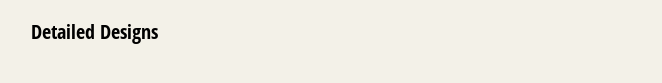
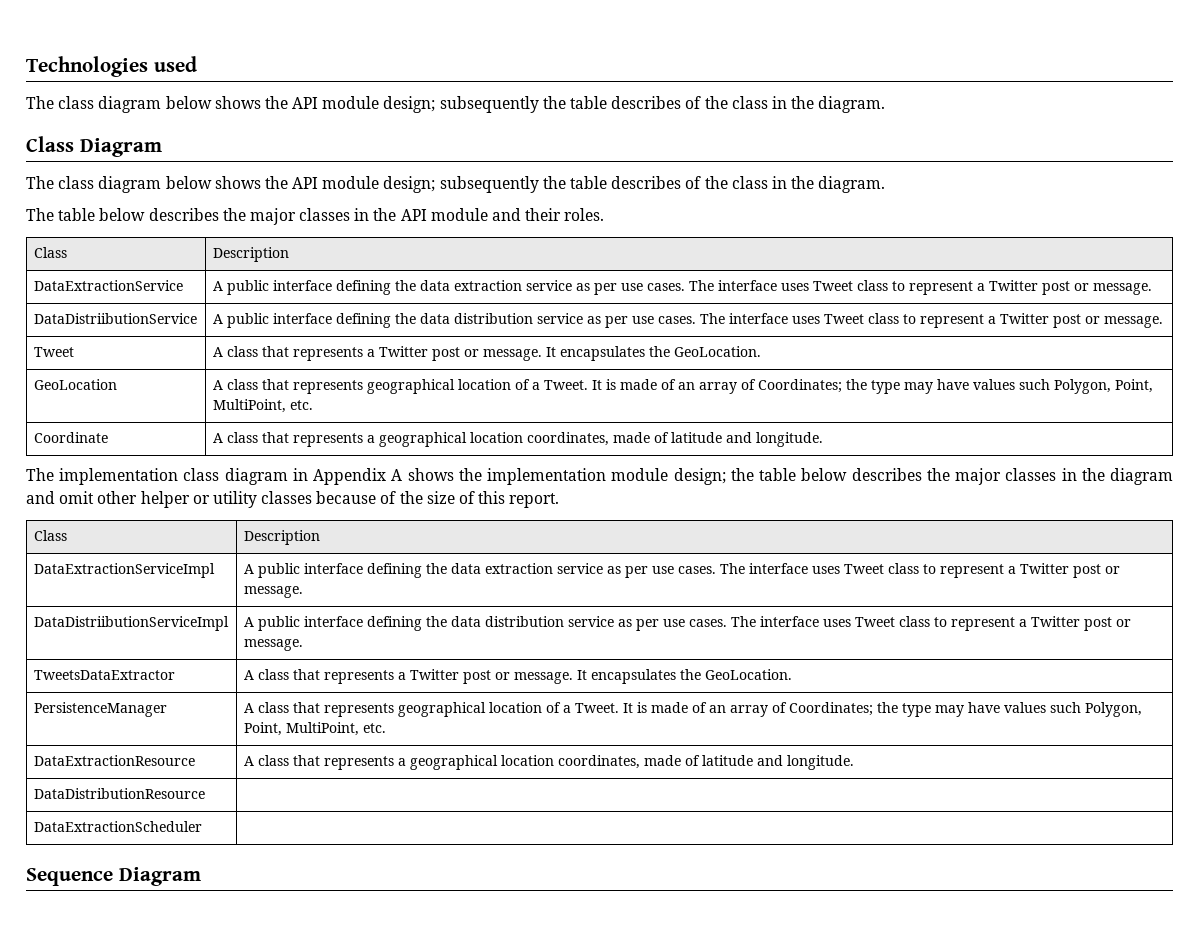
- Detailed Designs
+ Technologies used
+ The class diagram below shows the API module design; subsequently the table describes of the class in the diagram.
+ Class Diagram
+ The class diagram below shows the API module design; subsequently the table describes of the class in the diagram.
+ The table below describes the major classes in the API module and their roles.
+ Class | Description
+ DataExtractionService | A public interface defining the data extraction service as per use cases. The interface uses Tweet class to represent a Twitter post or message.
+ DataDistriibutionService | A public interface defining the data distribution service as per use cases. The interface uses Tweet class to represent a Twitter post or message.
+ Tweet | A class that represents a Twitter post or message. It encapsulates the GeoLocation.
+ GeoLocation | A class that represents geographical location of a Tweet. It is made of an array of Coordinates; the type may have values such Polygon, Point, MultiPoint, etc.
+ Coordinate | A class that represents a geographical location coordinates, made of latitude and longitude.
+ The implementation class diagram in Appendix A shows the implementation module design; the table below describes the major classes in the diagram and omit other helper or utility classes because of the size of this report.
+ Class | Description
+ DataExtractionServiceImpl | A public interface defining the data extraction service as per use cases. The interface uses Tweet class to represent a Twitter post or message.
+ DataDistriibutionServiceImpl | A public interface defining the data distribution service as per use cases. The interface uses Tweet class to represent a Twitter post or message.
+ TweetsDataExtractor | A class that represents a Twitter post or message. It encapsulates the GeoLocation.
+ PersistenceManager | A class that represents geographical location of a Tweet. It is made of an array of Coordinates; the type may have values such Polygon, Point, MultiPoint, etc.
+ DataExtractionResource | A class that represents a geographical location coordinates, made of latitude and longitude.
+ DataDistributionResource |
+ DataExtractionScheduler |
+ Sequence Diagram

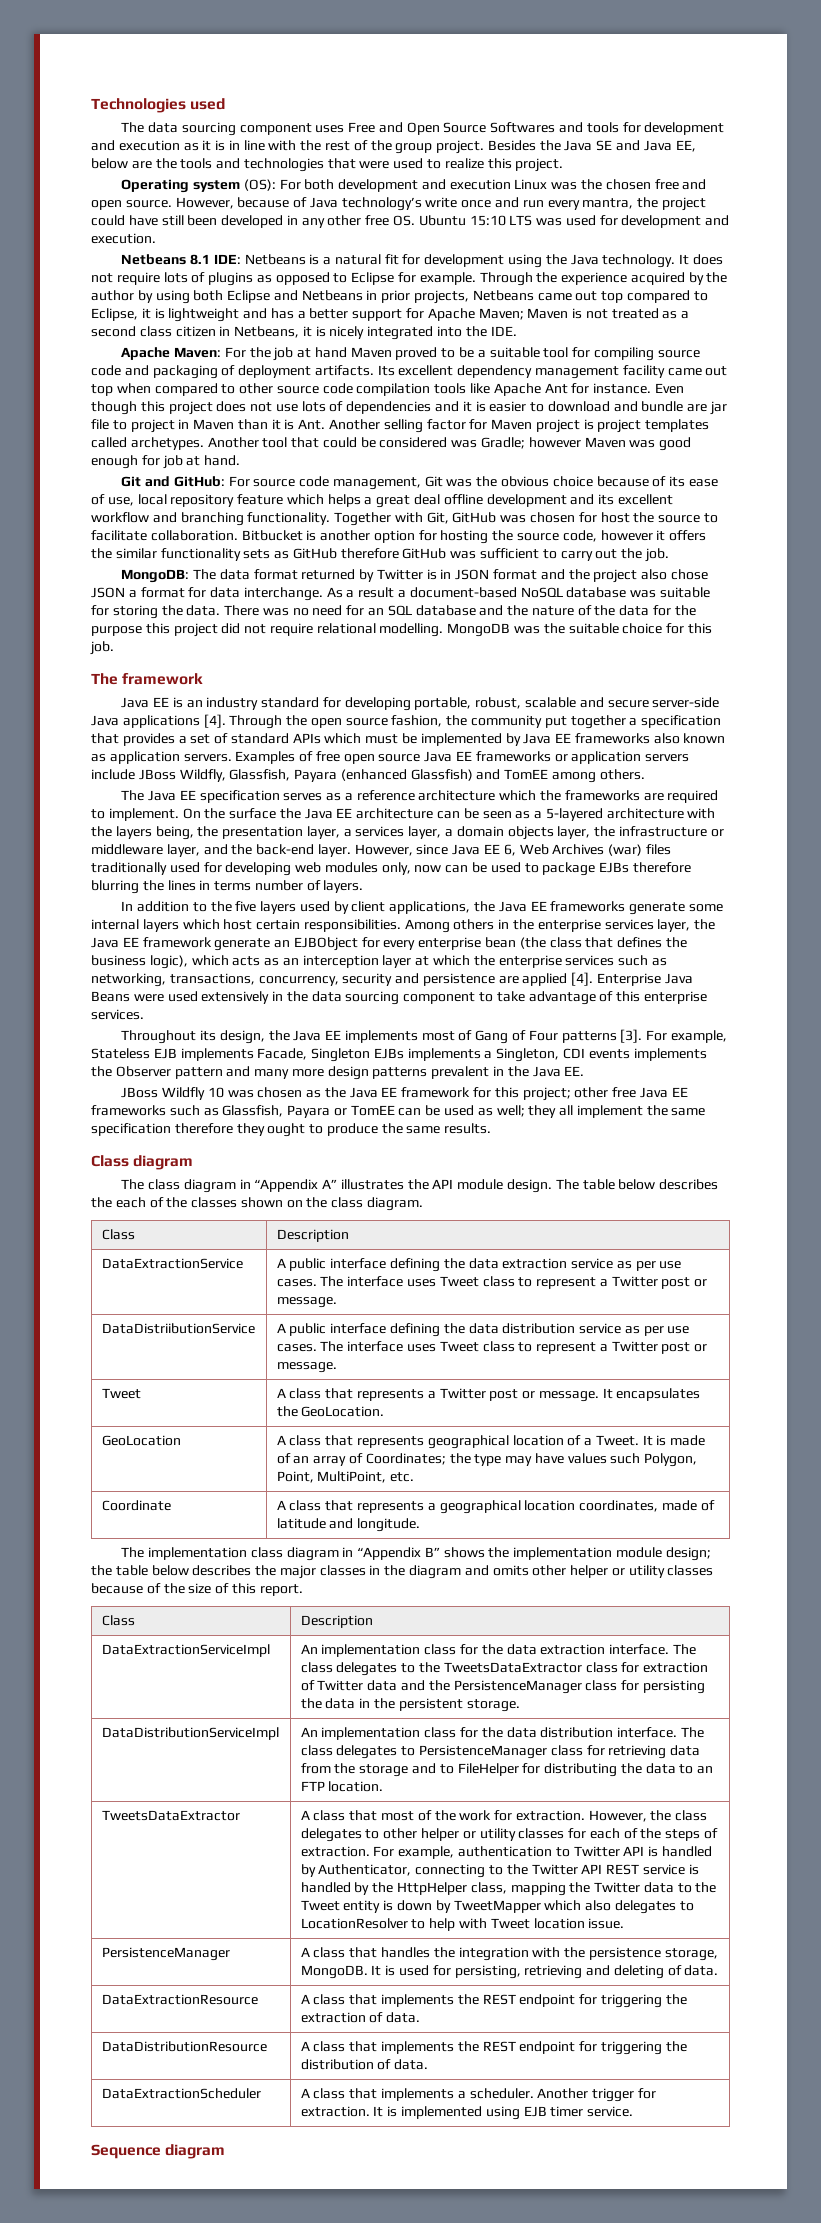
  Technologies used
- The class diagram below shows the API module design; subsequently the table describes of the class in the diagram.
- Class Diagram
- The class diagram below shows the API module design; subsequently the table describes of the class in the diagram.
- The table below describes the major classes in the API module and their roles.
+ The data sourcing component uses Free and Open Source Softwares and tools for development and execution as it is in line with the rest of the group project. Besides the Java SE and Java EE, below are the tools and technologies that were used to realize this project.
+ Operating system (OS): For both development and execution Linux was the chosen free and open source. However, because of Java technology’s write once and run every mantra, the project could have still been developed in any other free OS. Ubuntu 15:10 LTS was used for development and execution.
+ Netbeans 8.1 IDE: Netbeans is a natural fit for development using the Java technology. It does not require lots of plugins as opposed to Eclipse for example. Through the experience acquired by the author by using both Eclipse and Netbeans in prior projects, Netbeans came out top compared to Eclipse, it is lightweight and has a better support for Apache Maven; Maven is not treated as a second class citizen in Netbeans, it is nicely integrated into the IDE.
+ Apache Maven: For the job at hand Maven proved to be a suitable tool for compiling source code and packaging of deployment artifacts. Its excellent dependency management facility came out top when compared to other source code compilation tools like Apache Ant for instance. Even though this project does not use lots of dependencies and it is easier to download and bundle are jar file to project in Maven than it is Ant. Another selling factor for Maven project is project templates called archetypes. Another tool that could be considered was Gradle; however Maven was good enough for job at hand.
+ Git and GitHub: For source code management, Git was the obvious choice because of its ease of use, local repository feature which helps a great deal offline development and its excellent workflow and branching functionality. Together with Git, GitHub was chosen for host the source to facilitate collaboration. Bitbucket is another option for hosting the source code, however it offers the similar functionality sets as GitHub therefore GitHub was sufficient to carry out the job.
+ MongoDB: The data format returned by Twitter is in JSON format and the project also chose JSON a format for data interchange. As a result a document-based NoSQL database was suitable for storing the data. There was no need for an SQL database and the nature of the data for the purpose this project did not require relational modelling. MongoDB was the suitable choice for this job.
+ The framework
+ Java EE is an industry standard for developing portable, robust, scalable and secure server-side Java applications [4]. Through the open source fashion, the community put together a specification that provides a set of standard APIs which must be implemented by Java EE frameworks also known as application servers. Examples of free open source Java EE frameworks or application servers include JBoss Wildfly, Glassfish, Payara (enhanced Glassfish) and TomEE among others.
+ The Java EE specification serves as a reference architecture which the frameworks are required to implement. On the surface the Java EE architecture can be seen as a 5-layered architecture with the layers being, the presentation layer, a services layer, a domain objects layer, the infrastructure or middleware layer, and the back-end layer. However, since Java EE 6, Web Archives (war) files traditionally used for developing web modules only, now can be used to package EJBs therefore blurring the lines in terms number of layers.
+ In addition to the five layers used by client applications, the Java EE frameworks generate some internal layers which host certain responsibilities. Among others in the enterprise services layer, the Java EE framework generate an EJBObject for every enterprise bean (the class that defines the business logic), which acts as an interception layer at which the enterprise services such as networking, transactions, concurrency, security and persistence are applied [4]. Enterprise Java Beans were used extensively in the data sourcing component to take advantage of this enterprise services.
+ Throughout its design, the Java EE implements most of Gang of Four patterns [3]. For example, Stateless EJB implements Facade, Singleton EJBs implements a Singleton, CDI events implements the Observer pattern and many more design patterns prevalent in the Java EE.
+ JBoss Wildfly 10 was chosen as the Java EE framework for this project; other free Java EE frameworks such as Glassfish, Payara or TomEE can be used as well; they all implement the same specification therefore they ought to produce the same results.
+ Class diagram
+ The class diagram in “Appendix A” illustrates the API module design. The table below describes the each of the classes shown on the class diagram.
- The implementation class diagram in Appendix A shows the implementation module design; the table below describes the major classes in the diagram and omit other helper or utility classes because of the size of this report.
+ The implementation class diagram in “Appendix B” shows the implementation module design; the table below describes the major classes in the diagram and omits other helper or utility classes because of the size of this report.
- DataExtractionServiceImpl | A public interface defining the data extraction service as per use cases. The interface uses Tweet class to represent a Twitter post or message.
- DataDistriibutionServiceImpl | A public interface defining the data distribution service as per use cases. The interface uses Tweet class to represent a Twitter post or message.
- TweetsDataExtractor | A class that represents a Twitter post or message. It encapsulates the GeoLocation.
- PersistenceManager | A class that represents geographical location of a Tweet. It is made of an array of Coordinates; the type may have values such Polygon, Point, MultiPoint, etc.
- DataExtractionResource | A class that represents a geographical location coordinates, made of latitude and longitude.
- DataDistributionResource |
- DataExtractionScheduler |
+ DataExtractionServiceImpl | An implementation class for the data extraction interface. The class delegates to the TweetsDataExtractor class for extraction of Twitter data and the PersistenceManager class for persisting the data in the persistent storage.
+ DataDistributionServiceImpl | An implementation class for the data distribution interface. The class delegates to PersistenceManager class for retrieving data from the storage and to FileHelper for distributing the data to an FTP location.
+ TweetsDataExtractor | A class that most of the work for extraction. However, the class delegates to other helper or utility classes for each of the steps of extraction. For example, authentication to Twitter API is handled by Authenticator, connecting to the Twitter API REST service is handled by the HttpHelper class, mapping the Twitter data to the Tweet entity is down by TweetMapper which also delegates to LocationResolver to help with Tweet location issue.
+ PersistenceManager | A class that handles the integration with the persistence storage, MongoDB. It is used for persisting, retrieving and deleting of data.
+ DataExtractionResource | A class that implements the REST endpoint for triggering the extraction of data.
+ DataDistributionResource | A class that implements the REST endpoint for triggering the distribution of data.
+ DataExtractionScheduler | A class that implements a scheduler. Another trigger for extraction. It is implemented using EJB timer service.
- Sequence Diagram
+ Sequence diagram

